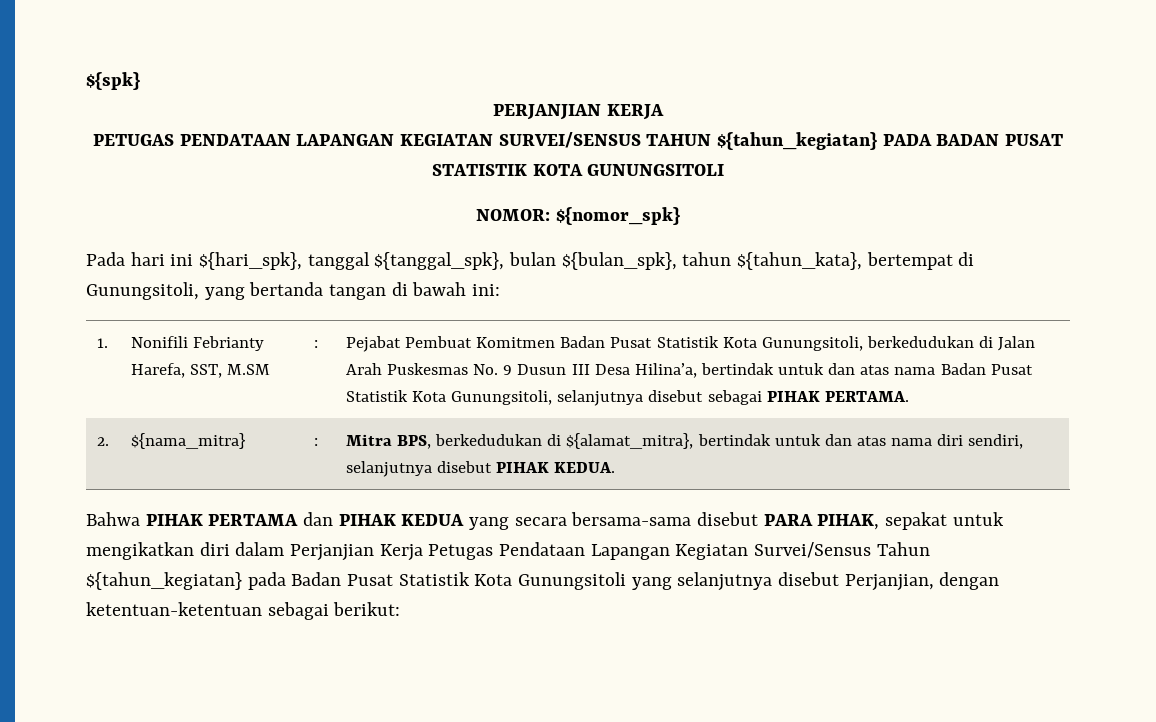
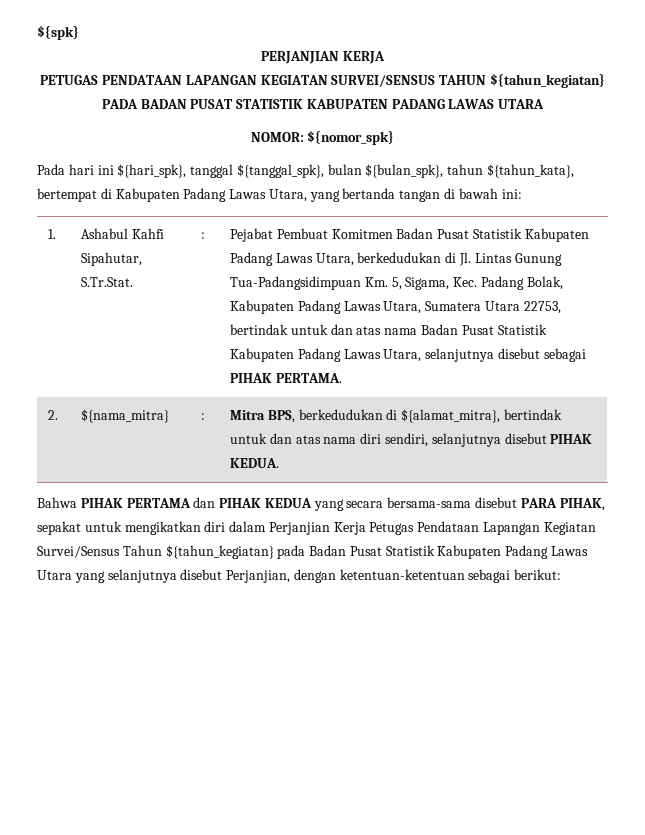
- PETUGAS PENDATAAN LAPANGAN KEGIATAN SURVEI/SENSUS TAHUN ${tahun_kegiatan} PADA BADAN PUSAT STATISTIK KOTA GUNUNGSITOLI
+ PETUGAS PENDATAAN LAPANGAN KEGIATAN SURVEI/SENSUS TAHUN ${tahun_kegiatan} PADA BADAN PUSAT STATISTIK KABUPATEN PADANG LAWAS UTARA
- Pada hari ini ${hari_spk}, tanggal ${tanggal_spk}, bulan ${bulan_spk}, tahun ${tahun_kata}, bertempat di Gunungsitoli, yang bertanda tangan di bawah ini:
+ Pada hari ini ${hari_spk}, tanggal ${tanggal_spk}, bulan ${bulan_spk}, tahun ${tahun_kata}, bertempat di Kabupaten Padang Lawas Utara, yang bertanda tangan di bawah ini:
- Nonifili Febrianty Harefa, SST, M.SM
+ Ashabul Kahfi Sipahutar, S.Tr.Stat.
- Pejabat Pembuat Komitmen Badan Pusat Statistik Kota Gunungsitoli, berkedudukan di Jalan Arah Puskesmas No. 9 Dusun III Desa Hilina’a, bertindak untuk dan atas nama Badan Pusat Statistik Kota Gunungsitoli, selanjutnya disebut sebagai PIHAK PERTAMA.
+ Pejabat Pembuat Komitmen Badan Pusat Statistik Kabupaten Padang Lawas Utara, berkedudukan di Jl. Lintas Gunung Tua-Padangsidimpuan Km. 5, Sigama, Kec. Padang Bolak, Kabupaten Padang Lawas Utara, Sumatera Utara 22753, bertindak untuk dan atas nama Badan Pusat Statistik Kabupaten Padang Lawas Utara, selanjutnya disebut sebagai PIHAK PERTAMA.
- Bahwa PIHAK PERTAMA dan PIHAK KEDUA yang secara bersama-sama disebut PARA PIHAK, sepakat untuk mengikatkan diri dalam Perjanjian Kerja Petugas Pendataan Lapangan Kegiatan Survei/Sensus Tahun ${tahun_kegiatan} pada Badan Pusat Statistik Kota Gunungsitoli yang selanjutnya disebut Perjanjian, dengan ketentuan-ketentuan sebagai berikut:
+ Bahwa PIHAK PERTAMA dan PIHAK KEDUA yang secara bersama-sama disebut PARA PIHAK, sepakat untuk mengikatkan diri dalam Perjanjian Kerja Petugas Pendataan Lapangan Kegiatan Survei/Sensus Tahun ${tahun_kegiatan} pada Badan Pusat Statistik Kabupaten Padang Lawas Utara yang selanjutnya disebut Perjanjian, dengan ketentuan-ketentuan sebagai berikut:

